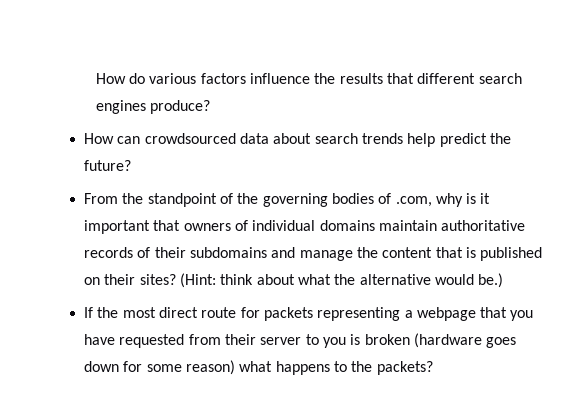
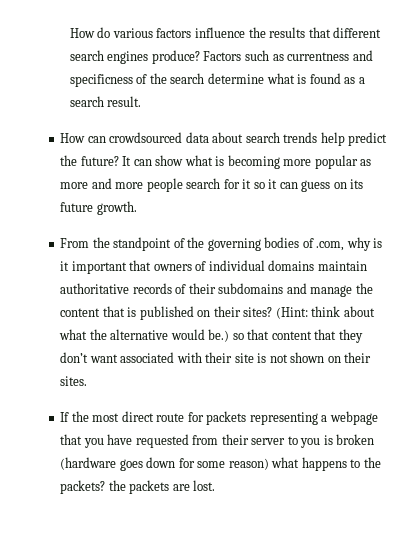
+ Factors such as currentness and specificness of the search determine what is found as a search result.
+ It can show what is becoming more popular as more and more people search for it so it can guess on its future growth.
- (Hint: think about what the alternative would be.)
+ (Hint: think about what the alternative would be.) so that content that they don’t want associated with their site is not shown on their sites.
- If the most direct route for packets representing a webpage that you have requested from their server to you is broken (hardware goes down for some reason) what happens to the packets?
+ If the most direct route for packets representing a webpage that you have requested from their server to you is broken (hardware goes down for some reason) what happens to the packets? the packets are lost.

